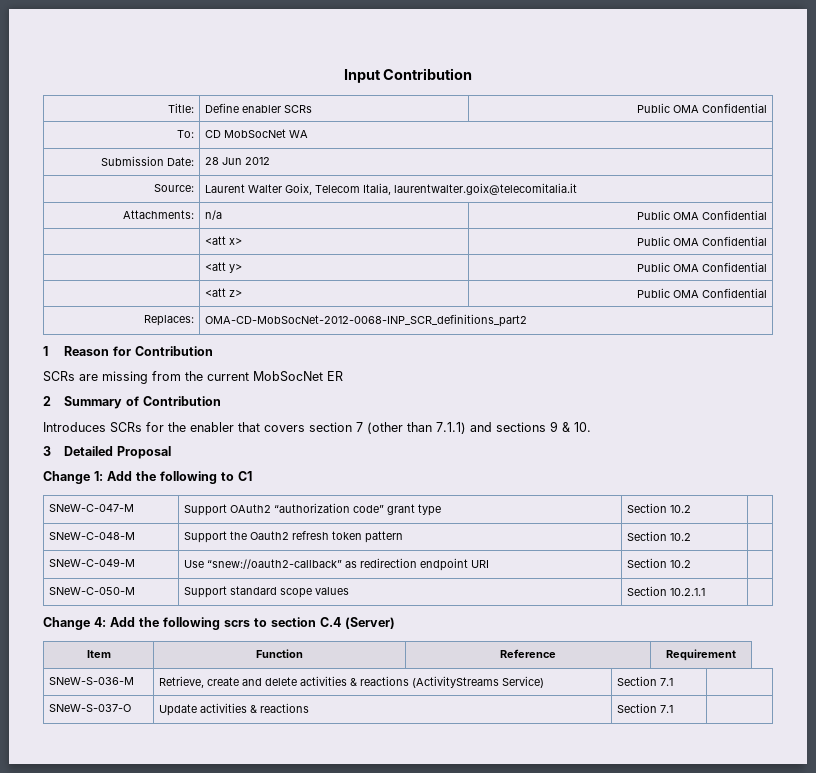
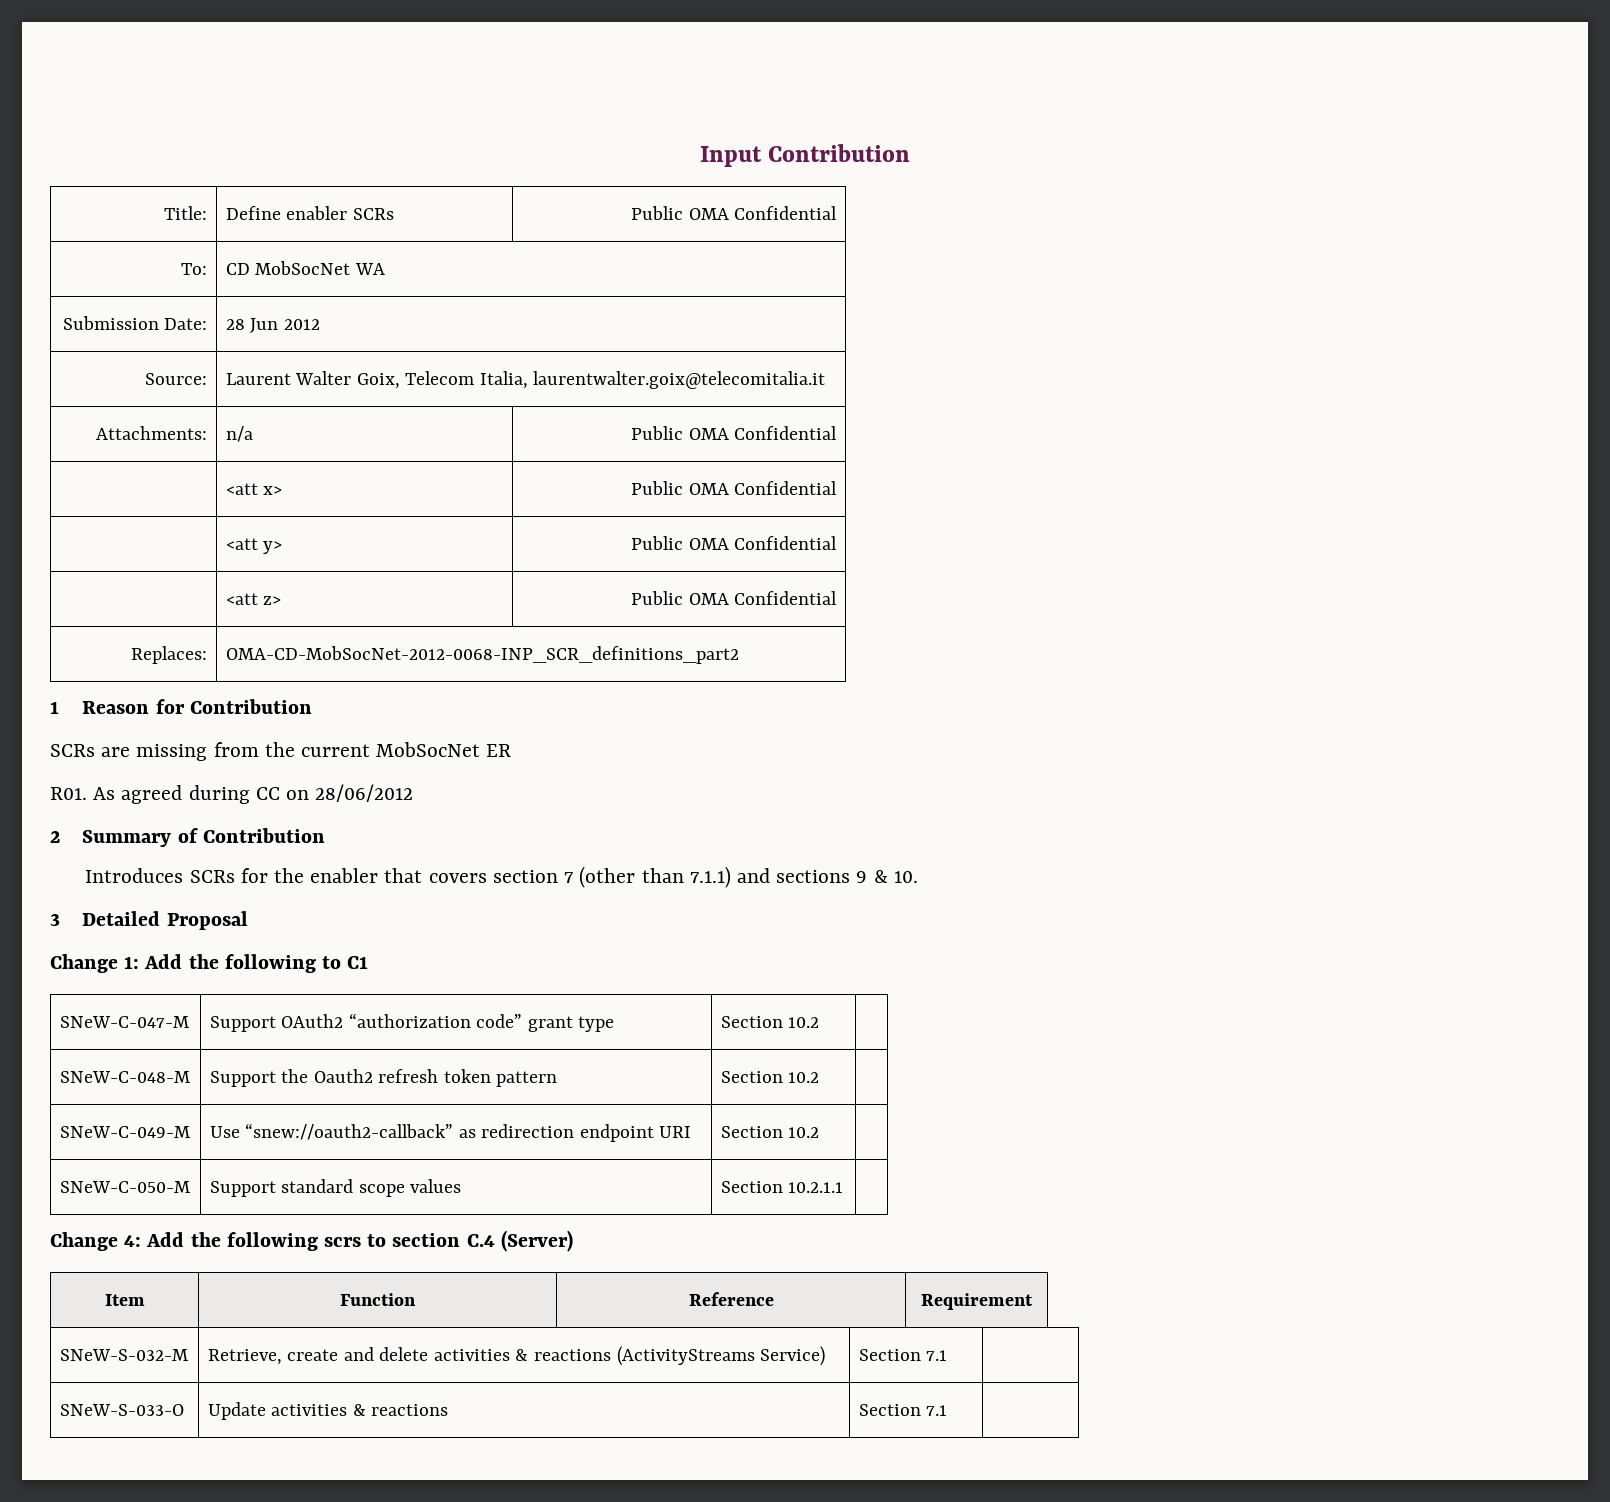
+ R01. As agreed during CC on 28/06/2012
- SNeW-S-036-M | Retrieve, create and delete activities & reactions (ActivityStreams Service) | Section 7.1 |
+ SNeW-S-032-M | Retrieve, create and delete activities & reactions (ActivityStreams Service) | Section 7.1 |
- SNeW-S-037-O | Update activities & reactions | Section 7.1 |
+ SNeW-S-033-O | Update activities & reactions | Section 7.1 |

